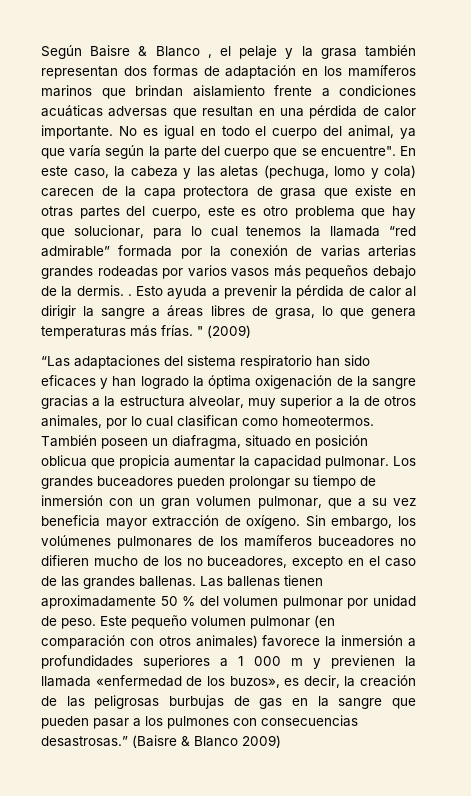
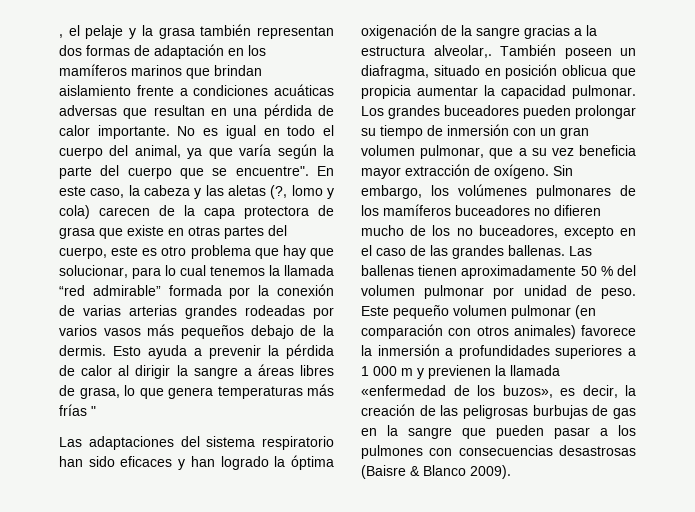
- Según Baisre & Blanco , el pelaje y la grasa también representan dos formas de adaptación en los mamíferos marinos que brindan aislamiento frente a condiciones acuáticas adversas que resultan en una pérdida de calor importante.
+ , el pelaje y la grasa también representan dos formas de adaptación en los mamíferos marinos que brindan aislamiento frente a condiciones acuáticas adversas que resultan en una pérdida de calor importante.
- En este caso, la cabeza y las aletas (pechuga, lomo y cola) carecen de la capa protectora de grasa que existe en otras partes del cuerpo, este es otro problema que hay que solucionar, para lo cual tenemos la llamada “red admirable” formada por la conexión de varias arterias grandes rodeadas por varios vasos más pequeños debajo de la dermis. .
+ En este caso, la cabeza y las aletas (?, lomo y cola) carecen de la capa protectora de grasa que existe en otras partes del cuerpo, este es otro problema que hay que solucionar, para lo cual tenemos la llamada “red admirable” formada por la conexión de varias arterias grandes rodeadas por varios vasos más pequeños debajo de la dermis.
- Esto ayuda a prevenir la pérdida de calor al dirigir la sangre a áreas libres de grasa, lo que genera temperaturas más frías. " (2009)
- “Las adaptaciones del sistema respiratorio han sido eficaces y han logrado la óptima oxigenación de la sangre gracias a la estructura alveolar, muy superior a la de otros animales, por lo cual clasifican como homeotermos.
+ Esto ayuda a prevenir la pérdida de calor al dirigir la sangre a áreas libres de grasa, lo que genera temperaturas más frías "
+ Las adaptaciones del sistema respiratorio han sido eficaces y han logrado la óptima oxigenación de la sangre gracias a la estructura alveolar,.
- Este pequeño volumen pulmonar (en comparación con otros animales) favorece la inmersión a profundidades superiores a 1 000 m y previenen la llamada «enfermedad de los buzos», es decir, la creación de las peligrosas burbujas de gas en la sangre que pueden pasar a los pulmones con consecuencias desastrosas.” (Baisre & Blanco 2009)
+ Este pequeño volumen pulmonar (en comparación con otros animales) favorece la inmersión a profundidades superiores a 1 000 m y previenen la llamada «enfermedad de los buzos», es decir, la creación de las peligrosas burbujas de gas en la sangre que pueden pasar a los pulmones con consecuencias desastrosas (Baisre & Blanco 2009).

